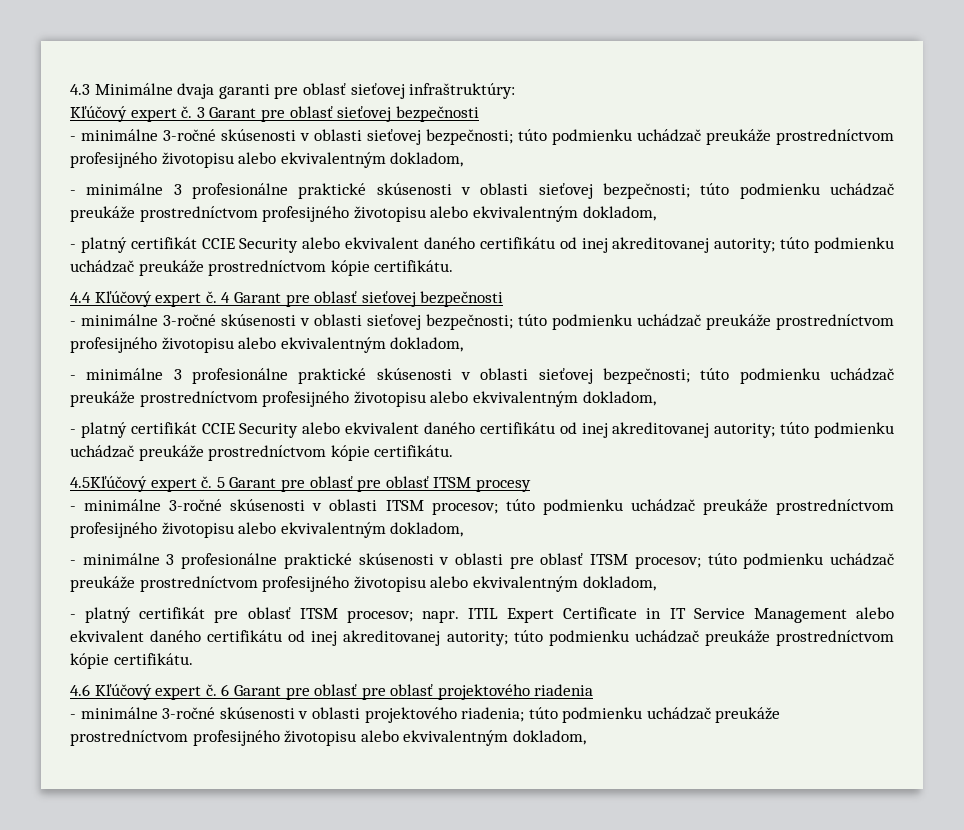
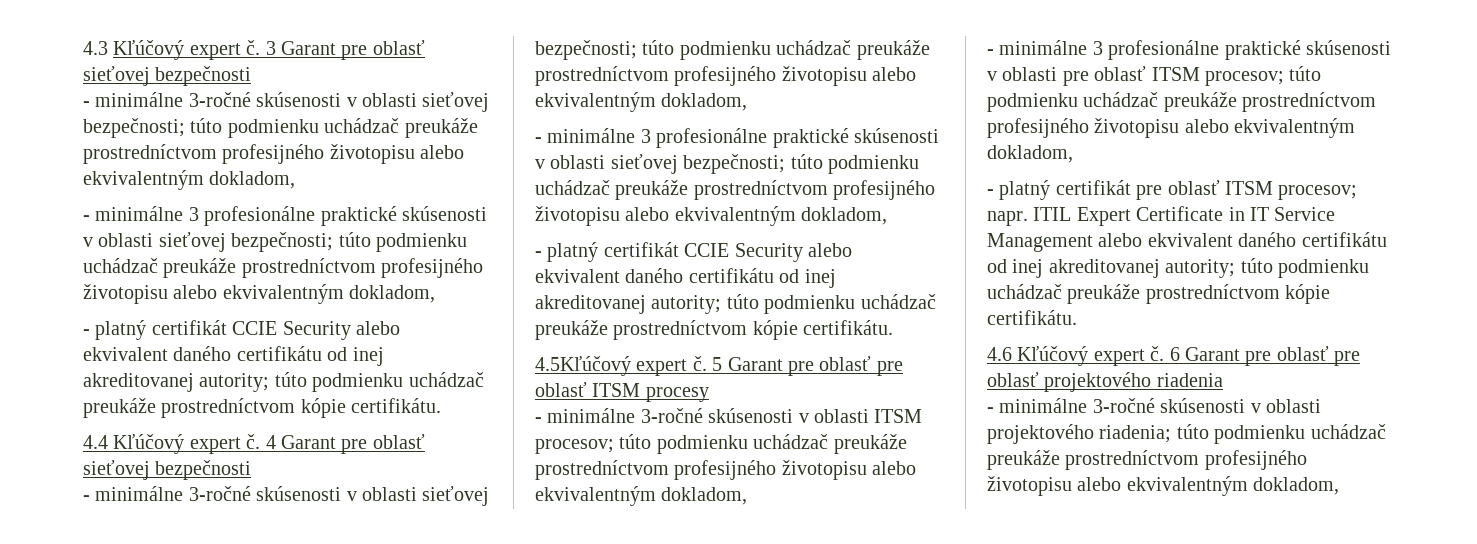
- 4.3 Minimálne dvaja garanti pre oblasť sieťovej infraštruktúry:
- Kľúčový expert č.
+ 4.3 Kľúčový expert č.

